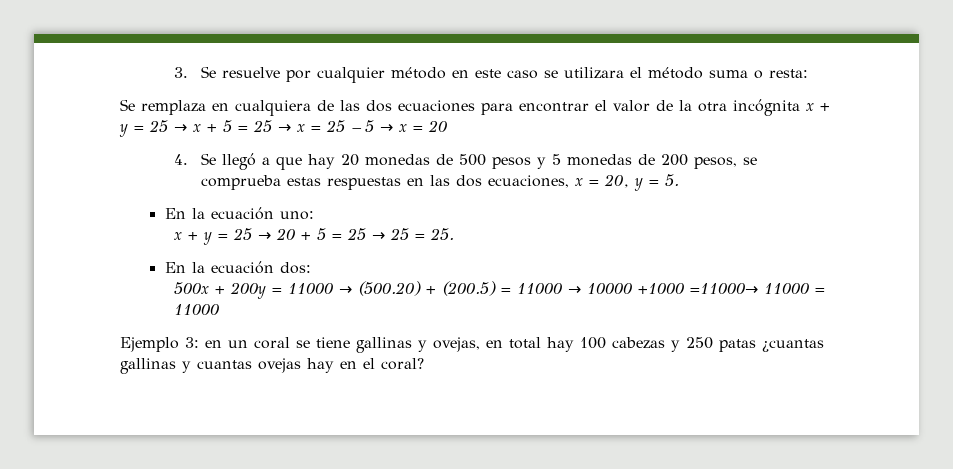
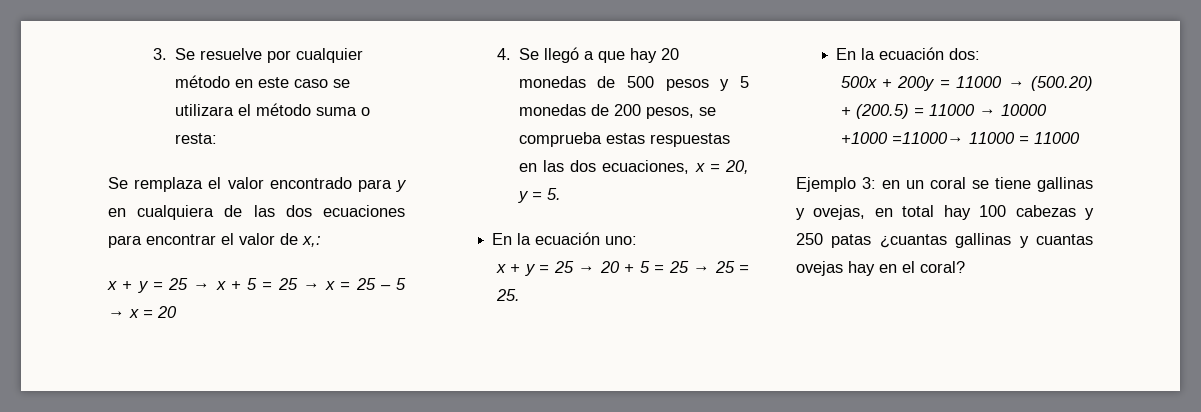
- Se remplaza en cualquiera de las dos ecuaciones para encontrar el valor de la otra incógnita x + y = 25 → x + 5 = 25 → x = 25 – 5 → x = 20
+ Se remplaza el valor encontrado para y en cualquiera de las dos ecuaciones para encontrar el valor de x,:
+ x + y = 25 → x + 5 = 25 → x = 25 – 5 → x = 20

